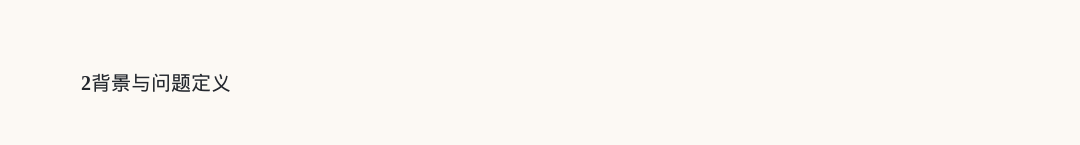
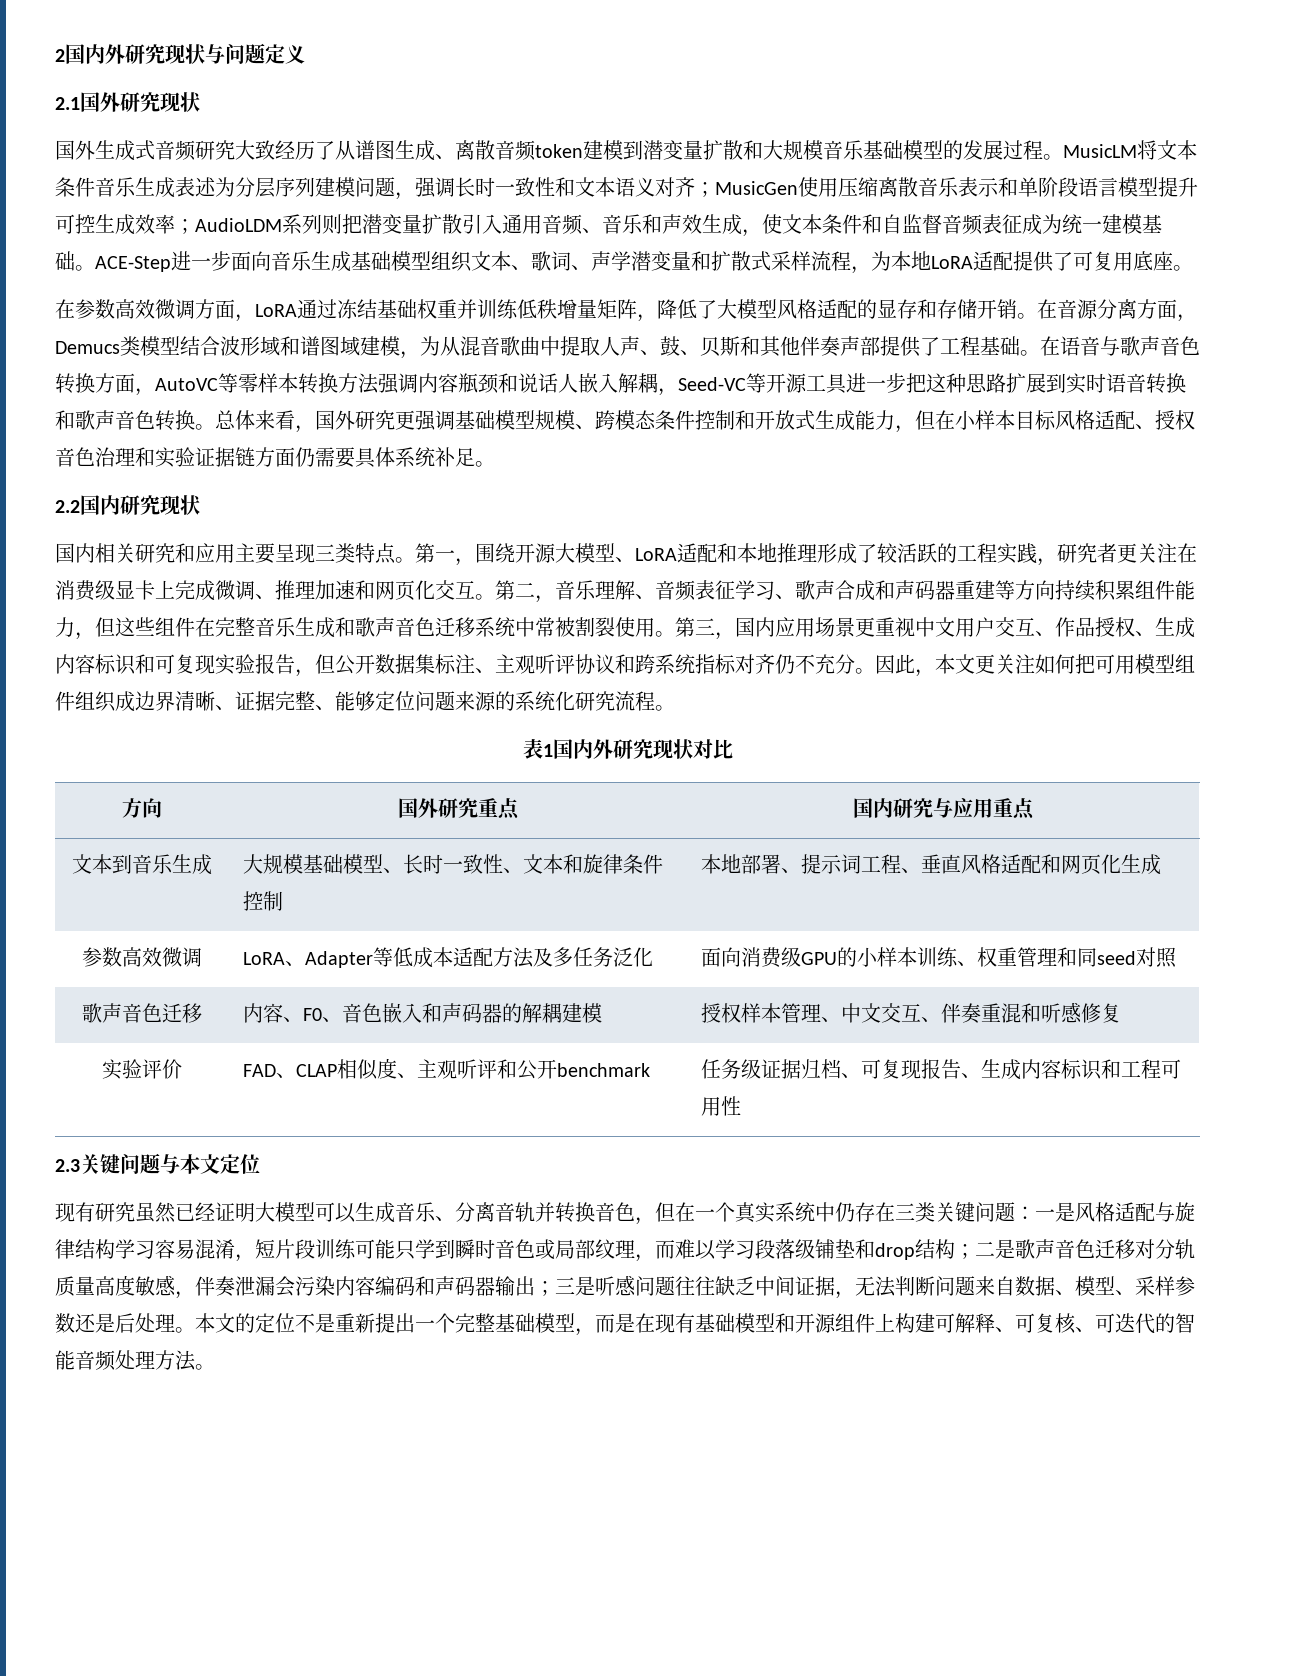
- 2背景与问题定义
+ 2国内外研究现状与问题定义
+ 2.1国外研究现状
+ 国外生成式音频研究大致经历了从谱图生成、离散音频token建模到潜变量扩散和大规模音乐基础模型的发展过程。MusicLM将文本条件音乐生成表述为分层序列建模问题，强调长时一致性和文本语义对齐；MusicGen使用压缩离散音乐表示和单阶段语言模型提升可控生成效率；AudioLDM系列则把潜变量扩散引入通用音频、音乐和声效生成，使文本条件和自监督音频表征成为统一建模基础。ACE-Step进一步面向音乐生成基础模型组织文本、歌词、声学潜变量和扩散式采样流程，为本地LoRA适配提供了可复用底座。
+ 在参数高效微调方面，LoRA通过冻结基础权重并训练低秩增量矩阵，降低了大模型风格适配的显存和存储开销。在音源分离方面，Demucs类模型结合波形域和谱图域建模，为从混音歌曲中提取人声、鼓、贝斯和其他伴奏声部提供了工程基础。在语音与歌声音色转换方面，AutoVC等零样本转换方法强调内容瓶颈和说话人嵌入解耦，Seed-VC等开源工具进一步把这种思路扩展到实时语音转换和歌声音色转换。总体来看，国外研究更强调基础模型规模、跨模态条件控制和开放式生成能力，但在小样本目标风格适配、授权音色治理和实验证据链方面仍需要具体系统补足。
+ 2.2国内研究现状
+ 国内相关研究和应用主要呈现三类特点。第一，围绕开源大模型、LoRA适配和本地推理形成了较活跃的工程实践，研究者更关注在消费级显卡上完成微调、推理加速和网页化交互。第二，音乐理解、音频表征学习、歌声合成和声码器重建等方向持续积累组件能力，但这些组件在完整音乐生成和歌声音色迁移系统中常被割裂使用。第三，国内应用场景更重视中文用户交互、作品授权、生成内容标识和可复现实验报告，但公开数据集标注、主观听评协议和跨系统指标对齐仍不充分。因此，本文更关注如何把可用模型组件组织成边界清晰、证据完整、能够定位问题来源的系统化研究流程。
+ 表1国内外研究现状对比
+ 方向 | 国外研究重点 | 国内研究与应用重点
+ 文本到音乐生成 | 大规模基础模型、长时一致性、文本和旋律条件控制 | 本地部署、提示词工程、垂直风格适配和网页化生成
+ 参数高效微调 | LoRA、Adapter等低成本适配方法及多任务泛化 | 面向消费级GPU的小样本训练、权重管理和同seed对照
+ 歌声音色迁移 | 内容、F0、音色嵌入和声码器的解耦建模 | 授权样本管理、中文交互、伴奏重混和听感修复
+ 实验评价 | FAD、CLAP相似度、主观听评和公开benchmark | 任务级证据归档、可复现报告、生成内容标识和工程可用性
+ 2.3关键问题与本文定位
+ 现有研究虽然已经证明大模型可以生成音乐、分离音轨并转换音色，但在一个真实系统中仍存在三类关键问题：一是风格适配与旋律结构学习容易混淆，短片段训练可能只学到瞬时音色或局部纹理，而难以学习段落级铺垫和drop结构；二是歌声音色迁移对分轨质量高度敏感，伴奏泄漏会污染内容编码和声码器输出；三是听感问题往往缺乏中间证据，无法判断问题来自数据、模型、采样参数还是后处理。本文的定位不是重新提出一个完整基础模型，而是在现有基础模型和开源组件上构建可解释、可复核、可迭代的智能音频处理方法。

